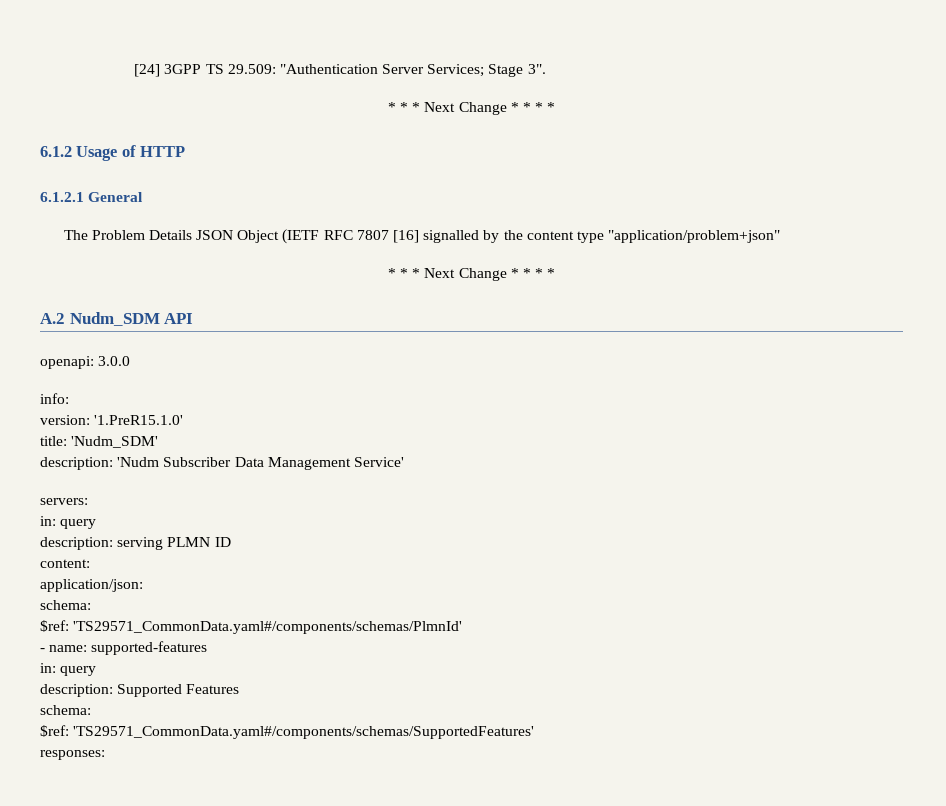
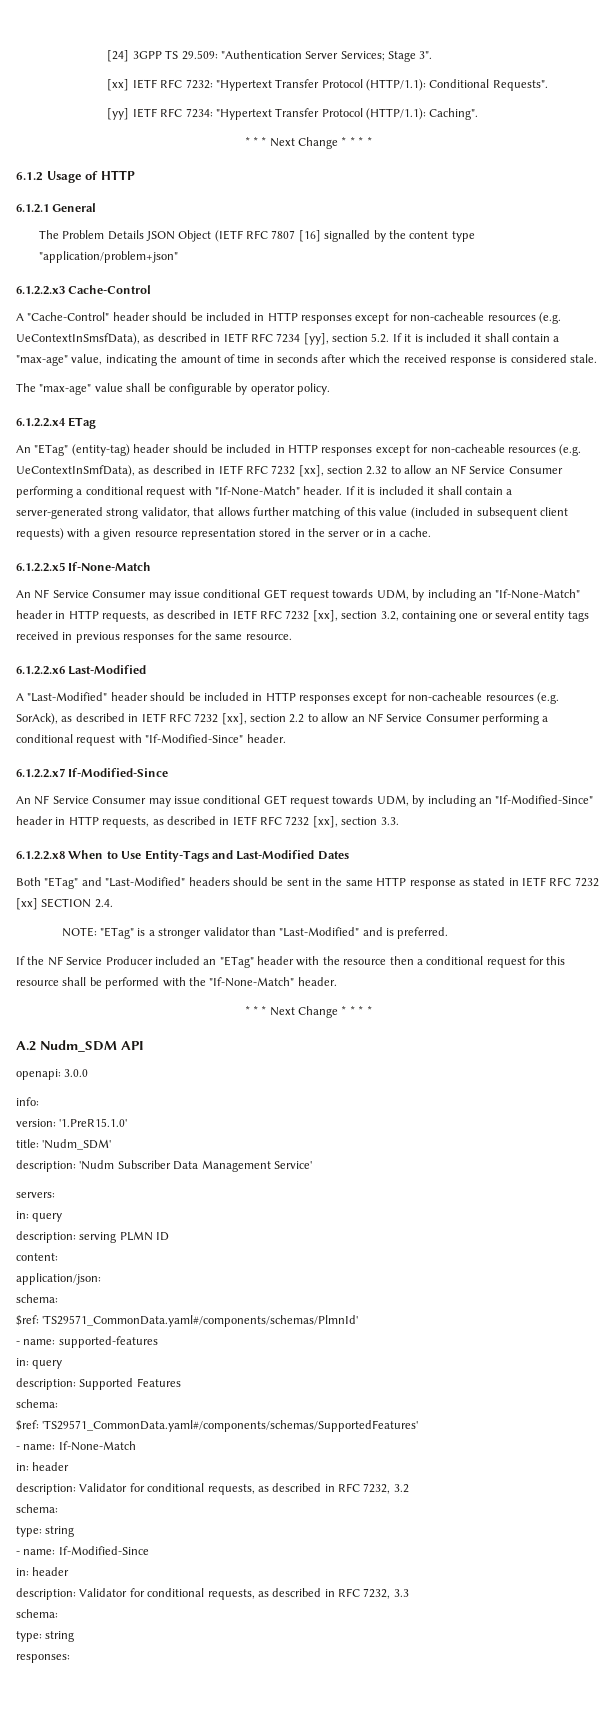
+ [xx] IETF RFC 7232: "Hypertext Transfer Protocol (HTTP/1.1): Conditional Requests".
+ [yy] IETF RFC 7234: "Hypertext Transfer Protocol (HTTP/1.1): Caching".
+ 6.1.2.2.x3 Cache-Control
+ A "Cache-Control" header should be included in HTTP responses except for non-cacheable resources (e.g. UeContextInSmsfData), as described in IETF RFC 7234 [yy], section 5.2. If it is included it shall contain a "max-age" value, indicating the amount of time in seconds after which the received response is considered stale.
+ The "max-age" value shall be configurable by operator policy.
+ 6.1.2.2.x4 ETag
+ An "ETag" (entity-tag) header should be included in HTTP responses except for non-cacheable resources (e.g. UeContextInSmfData), as described in IETF RFC 7232 [xx], section 2.32 to allow an NF Service Consumer performing a conditional request with "If-None-Match" header. If it is included it shall contain a server-generated strong validator, that allows further matching of this value (included in subsequent client requests) with a given resource representation stored in the server or in a cache.
+ 6.1.2.2.x5 If-None-Match
+ An NF Service Consumer may issue conditional GET request towards UDM, by including an "If-None-Match" header in HTTP requests, as described in IETF RFC 7232 [xx], section 3.2, containing one or several entity tags received in previous responses for the same resource.
+ 6.1.2.2.x6 Last-Modified
+ A "Last-Modified" header should be included in HTTP responses except for non-cacheable resources (e.g. SorAck), as described in IETF RFC 7232 [xx], section 2.2 to allow an NF Service Consumer performing a conditional request with "If-Modified-Since" header.
+ 6.1.2.2.x7 If-Modified-Since
+ An NF Service Consumer may issue conditional GET request towards UDM, by including an "If-Modified-Since" header in HTTP requests, as described in IETF RFC 7232 [xx], section 3.3.
+ 6.1.2.2.x8 When to Use Entity-Tags and Last-Modified Dates
+ Both "ETag" and "Last-Modified" headers should be sent in the same HTTP response as stated in IETF RFC 7232 [xx] SECTION 2.4.
+ NOTE: "ETag" is a stronger validator than "Last-Modified" and is preferred.
+ If the NF Service Producer included an "ETag" header with the resource then a conditional request for this resource shall be performed with the "If-None-Match" header.
+ - name: If-None-Match
+ in: header
+ description: Validator for conditional requests, as described in RFC 7232, 3.2
+ schema:
+ type: string
+ - name: If-Modified-Since
+ in: header
+ description: Validator for conditional requests, as described in RFC 7232, 3.3
+ schema:
+ type: string

